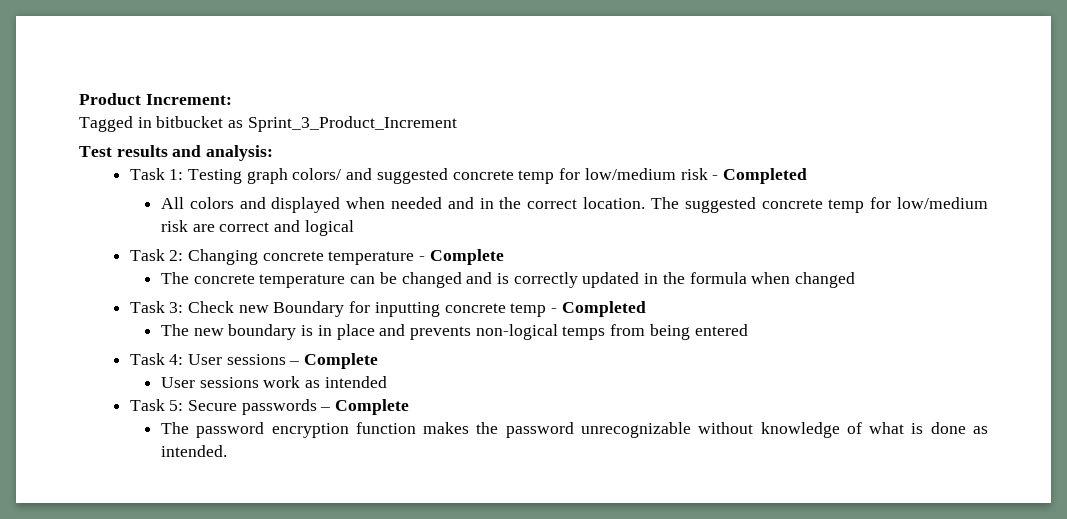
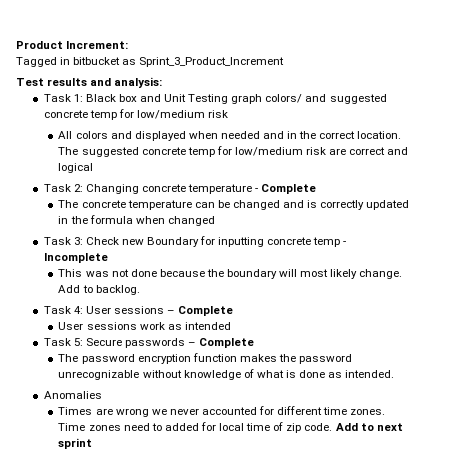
- Task 1: Testing graph colors/ and suggested concrete temp for low/medium risk - Completed
+ Task 1: Black box and Unit Testing graph colors/ and suggested concrete temp for low/medium risk
- Task 3: Check new Boundary for inputting concrete temp - Completed
- The new boundary is in place and prevents non-logical temps from being entered
+ Task 3: Check new Boundary for inputting concrete temp - Incomplete
+ This was not done because the boundary will most likely change. Add to backlog.
+ Anomalies
+ Times are wrong we never accounted for different time zones. Time zones need to added for local time of zip code. Add to next sprint

